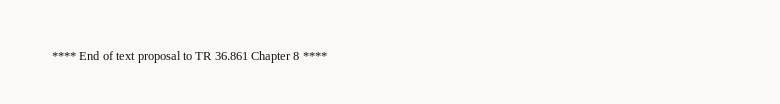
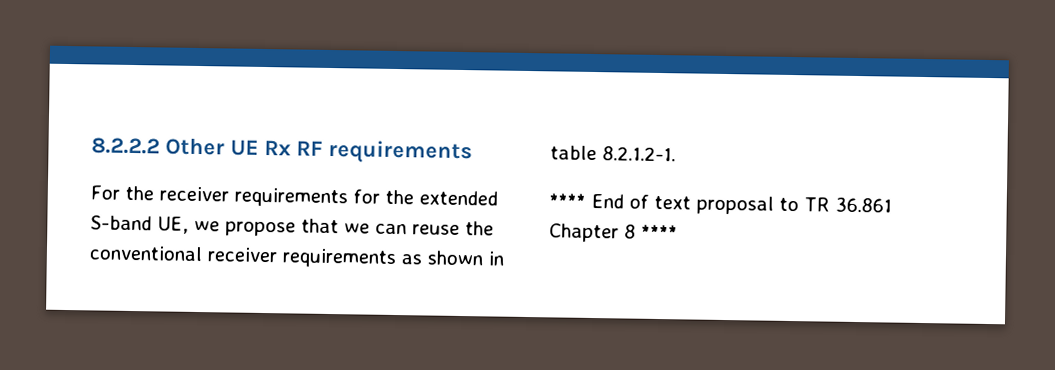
+ 8.2.2.2 Other UE Rx RF requirements
+ For the receiver requirements for the extended S-band UE, we propose that we can reuse the conventional receiver requirements as shown in table 8.2.1.2-1.

